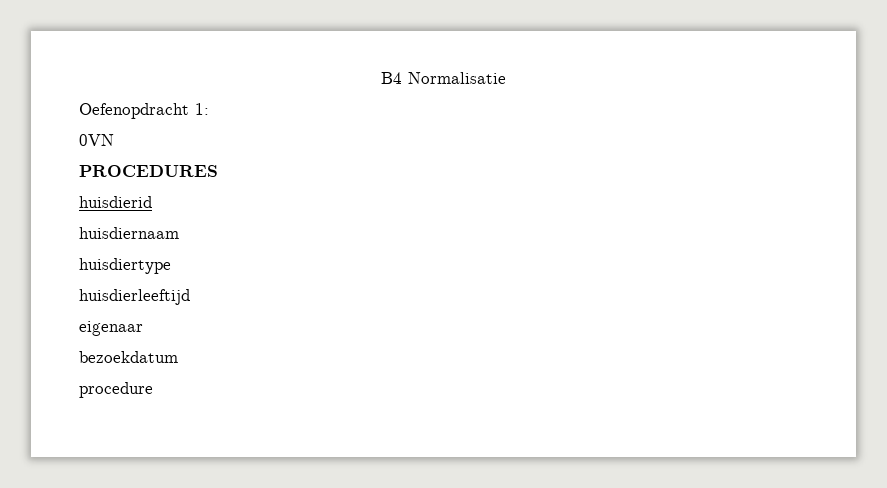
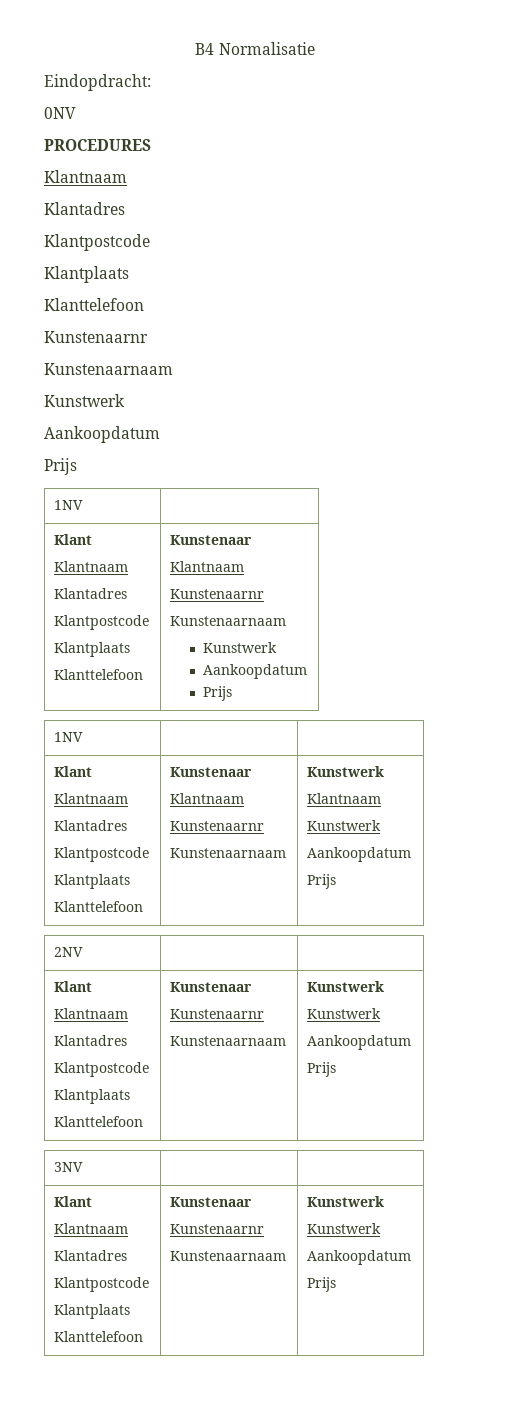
- Oefenopdracht 1:
- 0VN
+ Eindopdracht:
+ 0NV
  PROCEDURES
- huisdierid
- huisdiernaam
- huisdiertype
- huisdierleeftijd
- eigenaar
- bezoekdatum
- procedure
+ Klantnaam
+ Klantadres
+ Klantpostcode
+ Klantplaats
+ Klanttelefoon
+ Kunstenaarnr
+ Kunstenaarnaam
+ Kunstwerk
+ Aankoopdatum
+ Prijs
+ 1NV |
+ Klant
+ Klantnaam
+ Klantadres
+ Klantpostcode
+ Klantplaats
+ Klanttelefoon | Kunstenaar
+ Klantnaam
+ Kunstenaarnr
+ Kunstenaarnaam
+ Kunstwerk
+ Aankoopdatum
+ Prijs
+ 1NV | |
+ Klant
+ Klantnaam
+ Klantadres
+ Klantpostcode
+ Klantplaats
+ Klanttelefoon | Kunstenaar
+ Klantnaam
+ Kunstenaarnr
+ Kunstenaarnaam | Kunstwerk
+ Klantnaam
+ Kunstwerk
+ Aankoopdatum
+ Prijs
+ 2NV | |
+ Klant
+ Klantnaam
+ Klantadres
+ Klantpostcode
+ Klantplaats
+ Klanttelefoon | Kunstenaar
+ Kunstenaarnr
+ Kunstenaarnaam | Kunstwerk
+ Kunstwerk
+ Aankoopdatum
+ Prijs
+ 3NV | |
+ Klant
+ Klantnaam
+ Klantadres
+ Klantpostcode
+ Klantplaats
+ Klanttelefoon | Kunstenaar
+ Kunstenaarnr
+ Kunstenaarnaam | Kunstwerk
+ Kunstwerk
+ Aankoopdatum
+ Prijs

